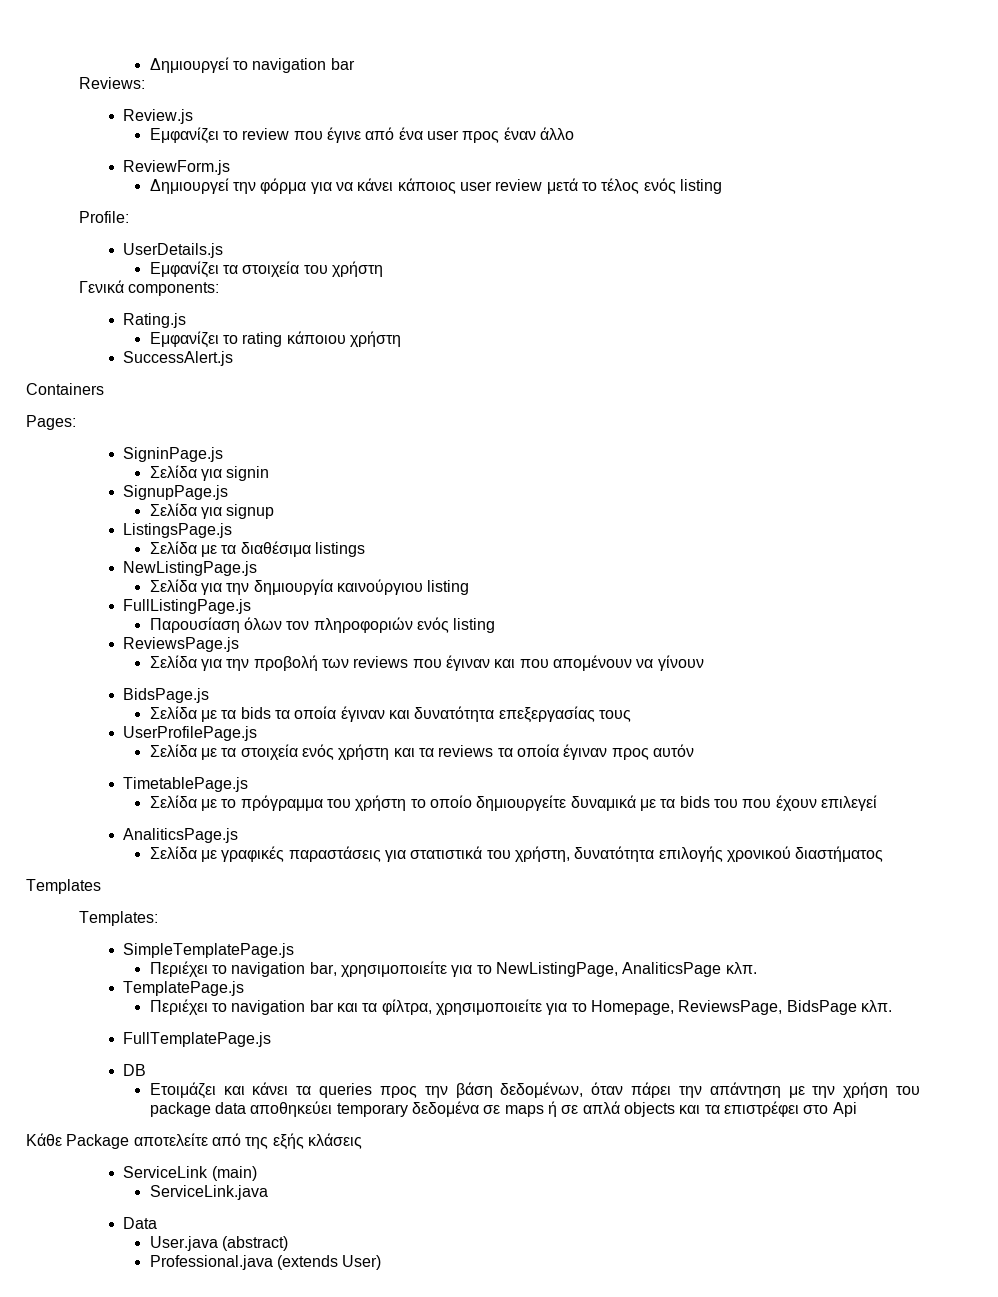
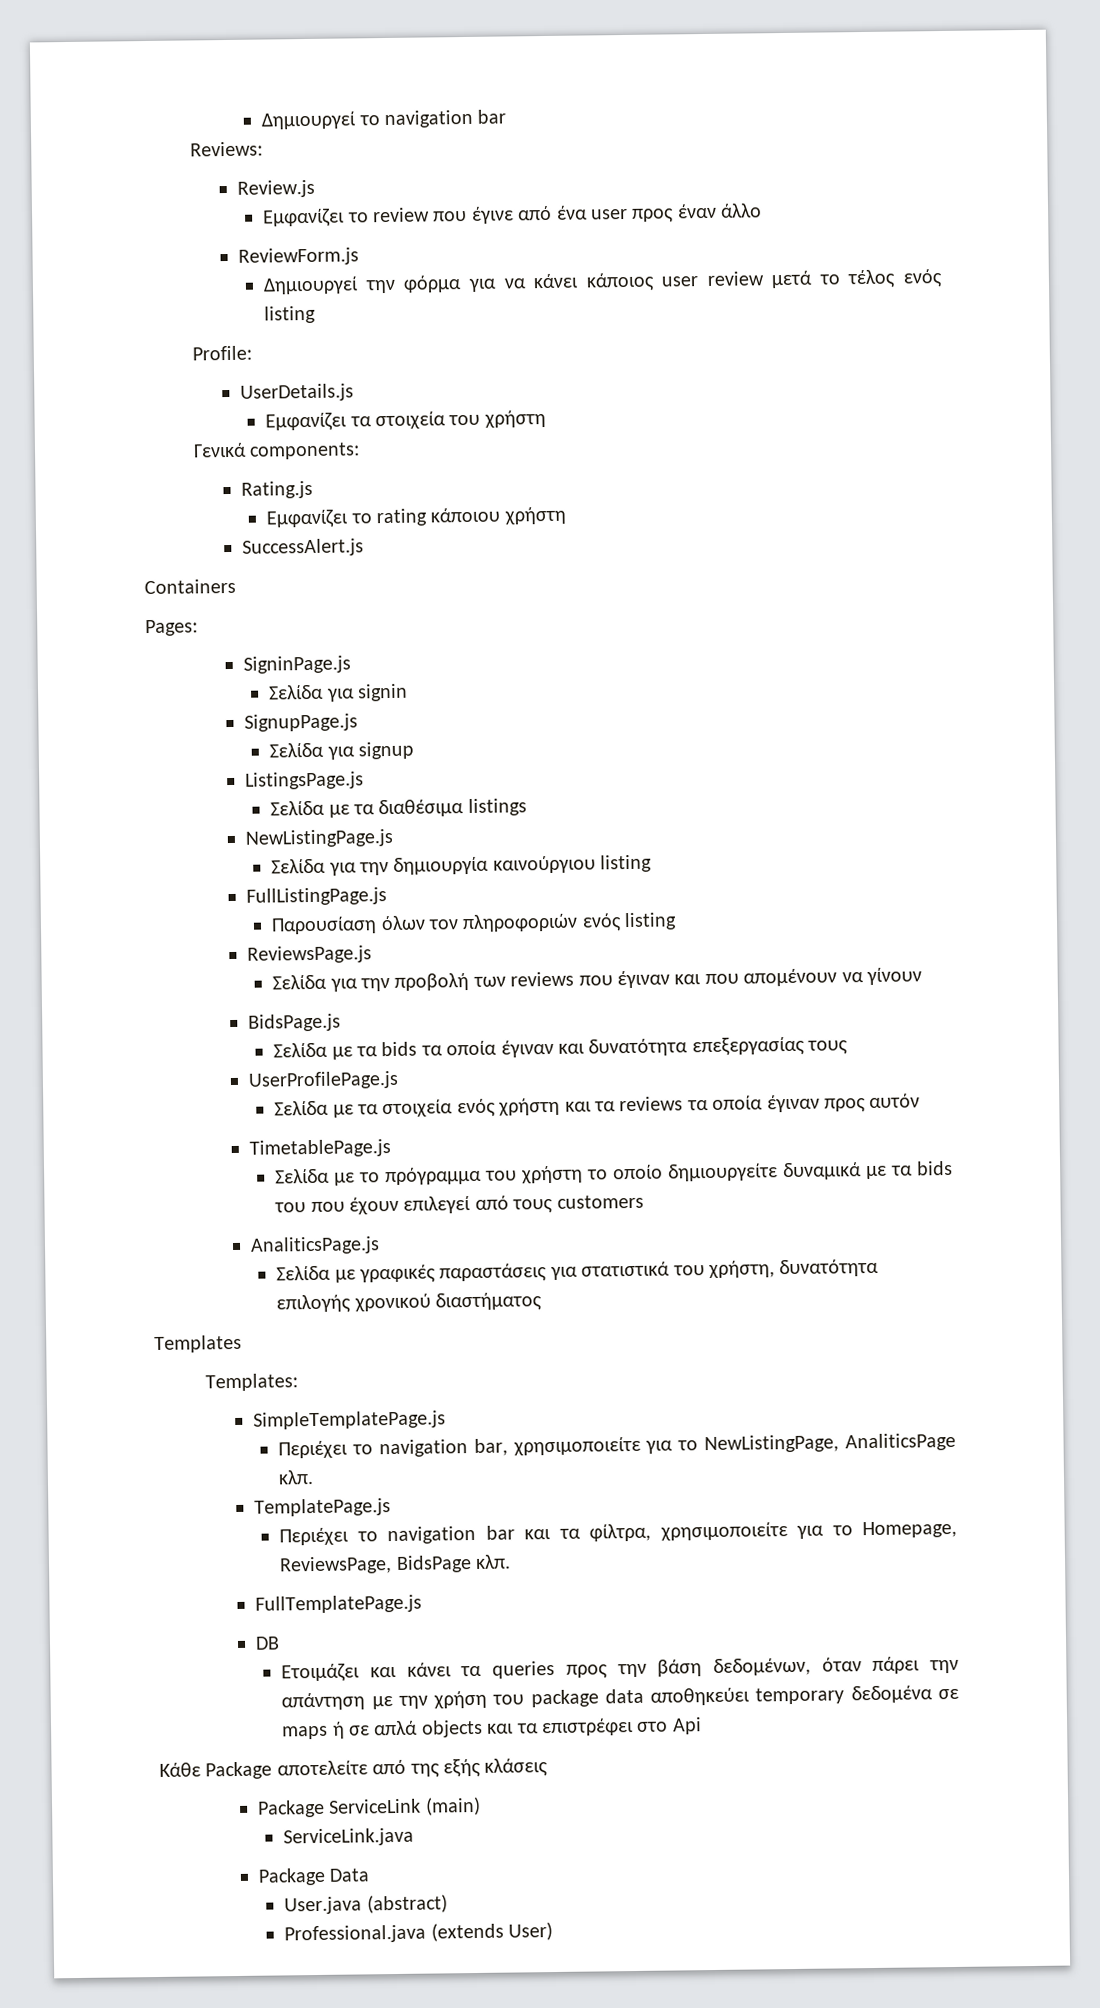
- Σελίδα με το πρόγραμμα του χρήστη το οποίο δημιουργείτε δυναμικά με τα bids του που έχουν επιλεγεί
+ Σελίδα με το πρόγραμμα του χρήστη το οποίο δημιουργείτε δυναμικά με τα bids του που έχουν επιλεγεί από τους customers
- ServiceLink (main)
+ Package ServiceLink (main)
- Data
+ Package Data

